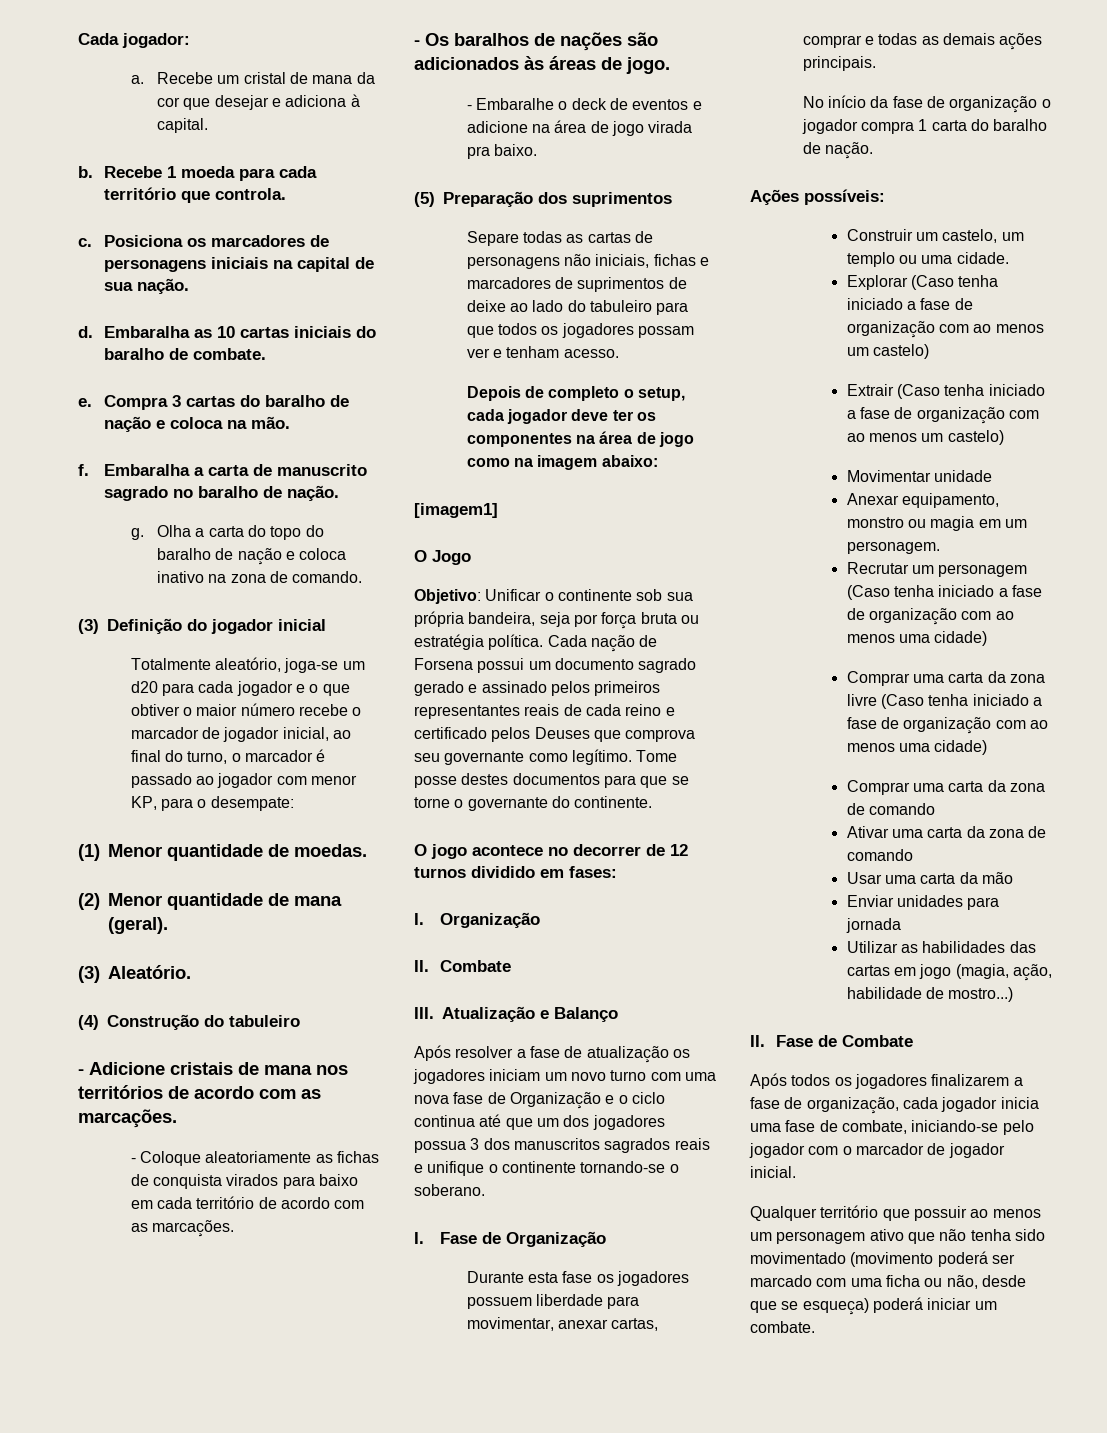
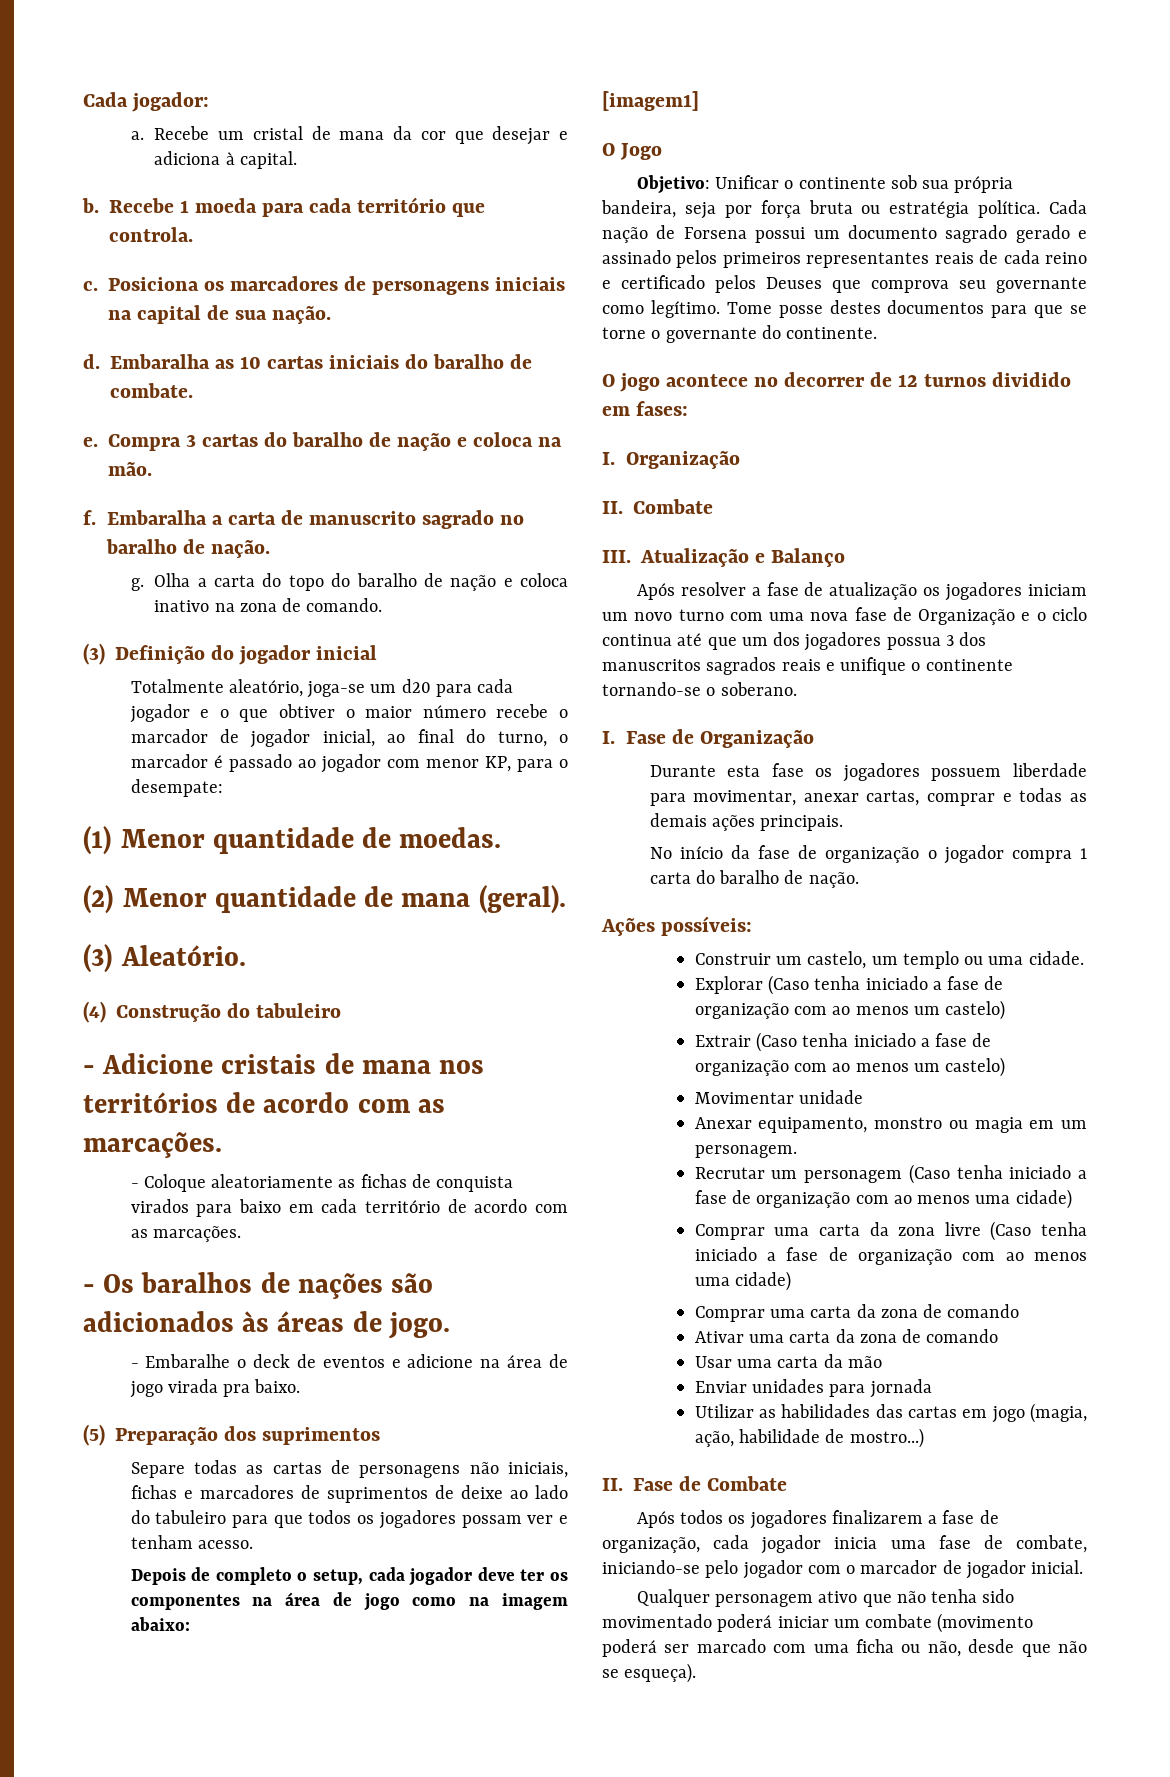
- Qualquer território que possuir ao menos um personagem ativo que não tenha sido movimentado (movimento poderá ser marcado com uma ficha ou não, desde que se esqueça) poderá iniciar um combate.
+ Qualquer personagem ativo que não tenha sido movimentado poderá iniciar um combate (movimento poderá ser marcado com uma ficha ou não, desde que não se esqueça).

